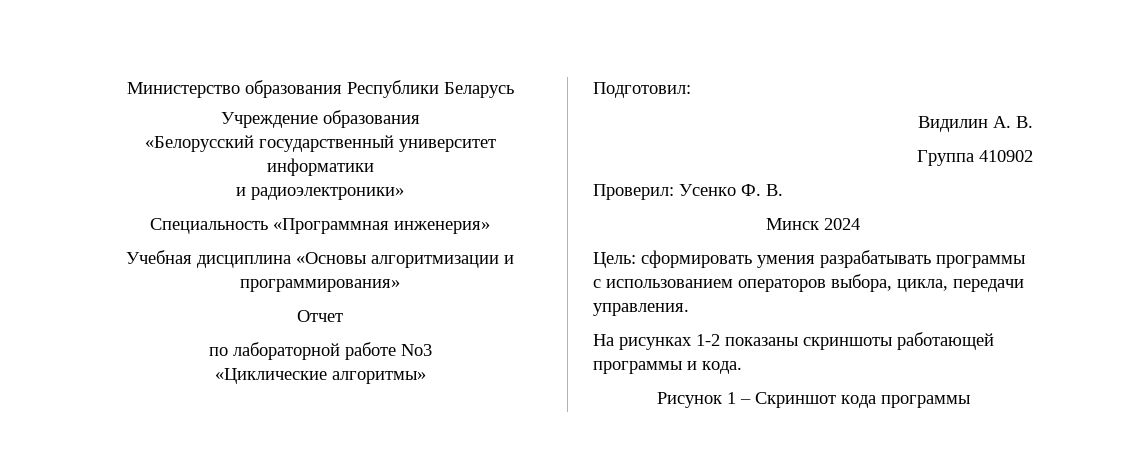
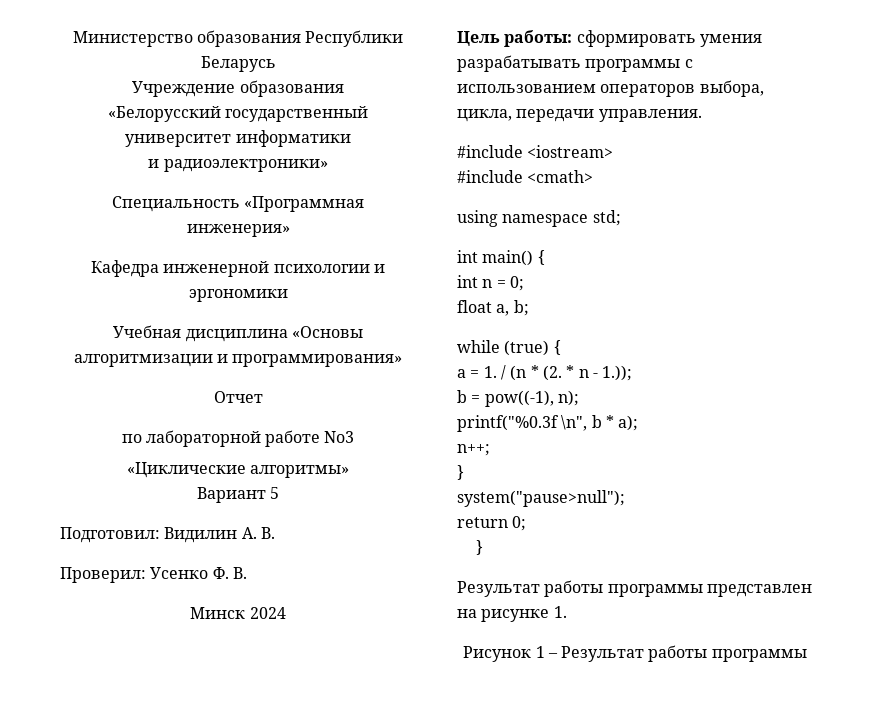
+ Кафедра инженерной психологии и эргономики
+ Вариант 5
- Подготовил:
- Видилин А. В.
+ Подготовил: Видилин А. В.
- Группа 410902
- Цель: сформировать умения разрабатывать программы с использованием операторов выбора, цикла, передачи управления.
+ Цель работы: сформировать умения разрабатывать программы с использованием операторов выбора, цикла, передачи управления.
- На рисунках 1-2 показаны скриншоты работающей программы и кода.
+ #include <iostream>
+ #include <cmath>
+ using namespace std;
+ int main() {
+ int n = 0;
+ float a, b;
+ while (true) {
+ a = 1. / (n * (2. * n - 1.));
+ b = pow((-1), n);
+ printf("%0.3f \n", b * a);
+ n++;
+ }
+ system("pause>null");
+ return 0;
+ }
+ Результат работы программы представлен на рисунке 1.
- Рисунок 1 – Скриншот кода программы
+ Рисунок 1 – Результат работы программы

